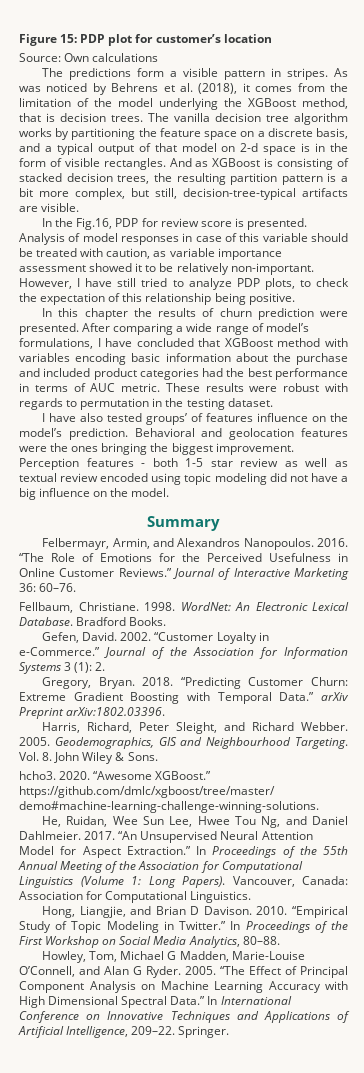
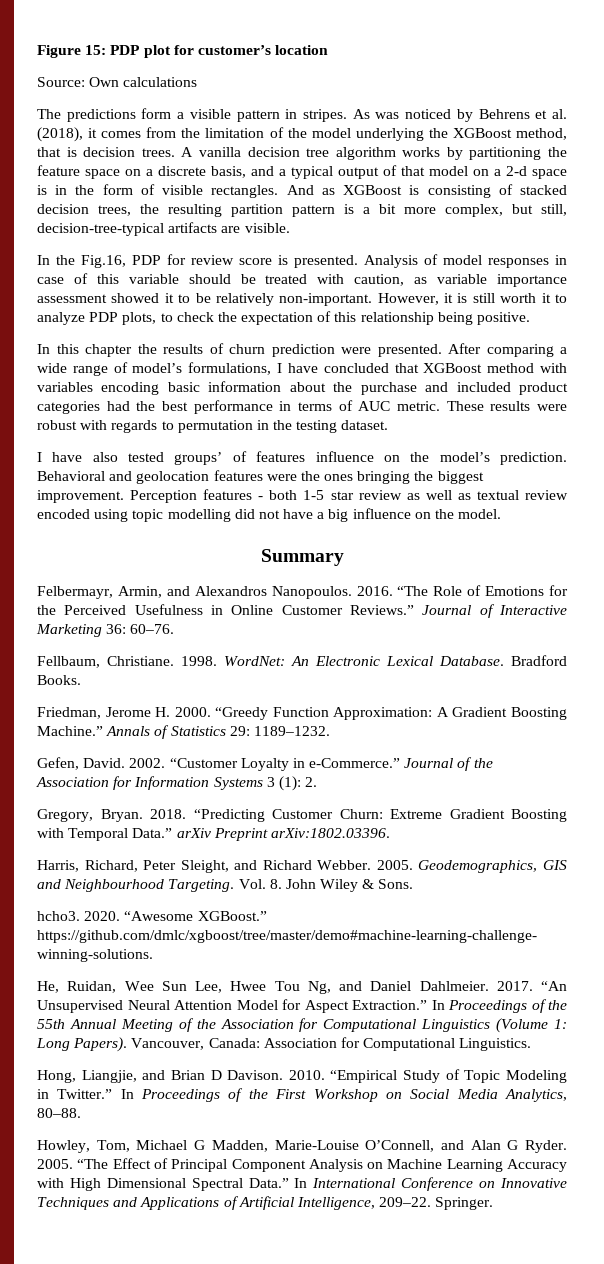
- The vanilla decision tree algorithm works by partitioning the feature space on a discrete basis, and a typical output of that model on 2-d space is in the form of visible rectangles.
+ A vanilla decision tree algorithm works by partitioning the feature space on a discrete basis, and a typical output of that model on a 2-d space is in the form of visible rectangles.
- However, I have still tried to analyze PDP plots, to check the expectation of this relationship being positive.
+ However, it is still worth it to analyze PDP plots, to check the expectation of this relationship being positive.
- Perception features - both 1-5 star review as well as textual review encoded using topic modeling did not have a big influence on the model.
+ Perception features - both 1-5 star review as well as textual review encoded using topic modelling did not have a big influence on the model.
+ Friedman, Jerome H. 2000. “Greedy Function Approximation: A Gradient Boosting Machine.” Annals of Statistics 29: 1189–1232.

